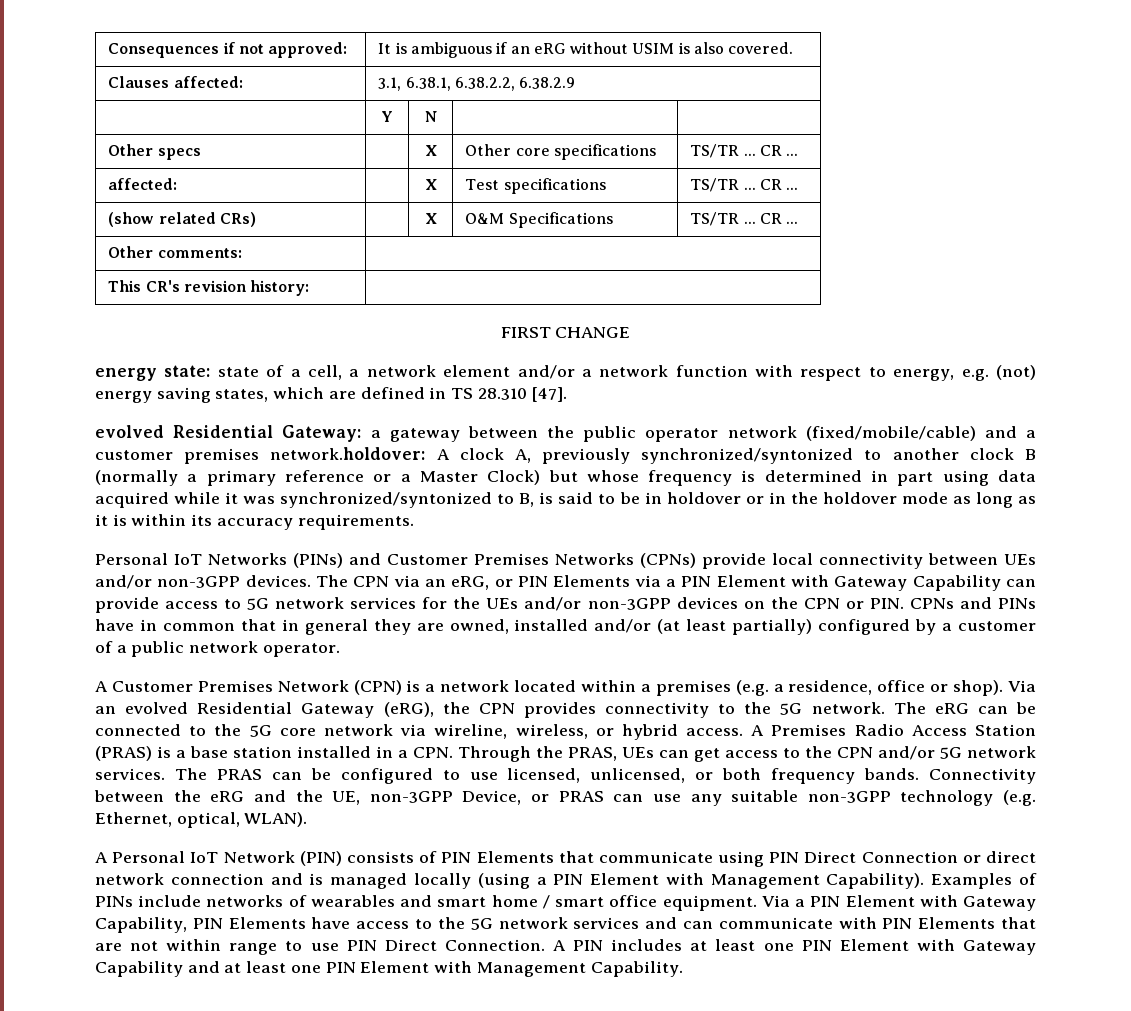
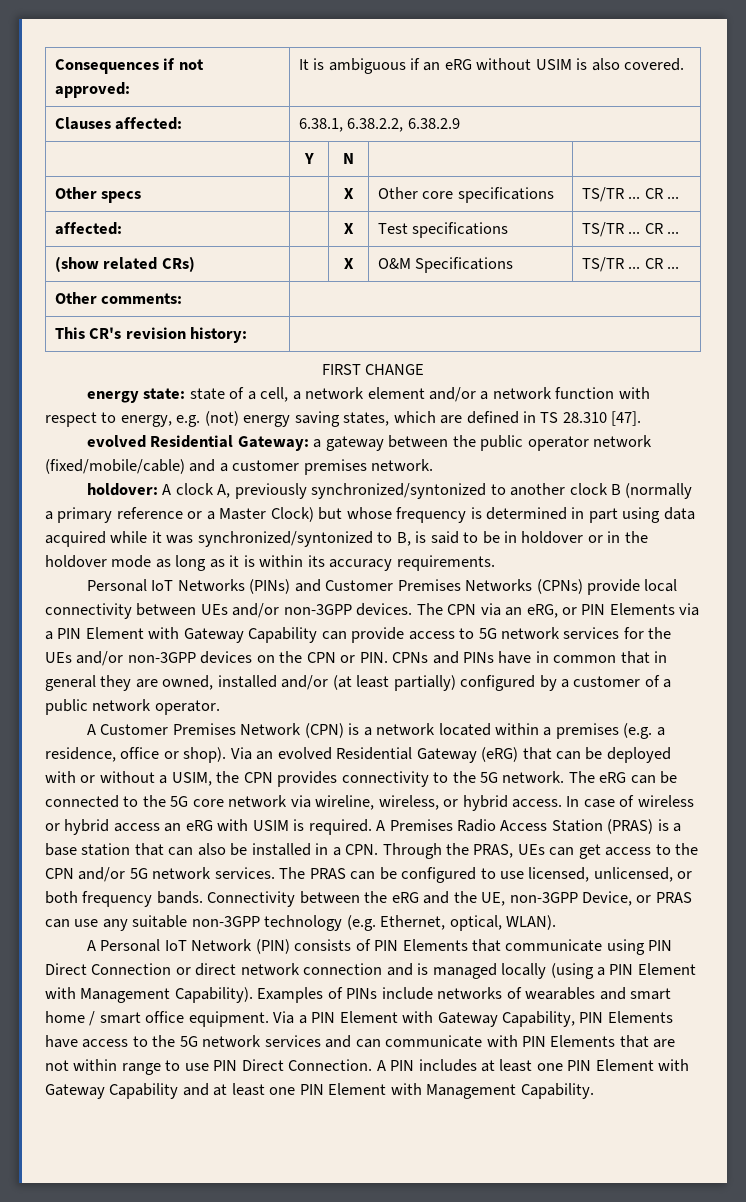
- Clauses affected: | 3.1, 6.38.1, 6.38.2.2, 6.38.2.9
+ Clauses affected: | 6.38.1, 6.38.2.2, 6.38.2.9
- a gateway between the public operator network (fixed/mobile/cable) and a customer premises network.holdover:
+ a gateway between the public operator network (fixed/mobile/cable) and a customer premises network.
+ holdover:
- Via an evolved Residential Gateway (eRG), the CPN provides connectivity to the 5G network.
+ Via an evolved Residential Gateway (eRG) that can be deployed with or without a USIM, the CPN provides connectivity to the 5G network.
+ In case of wireless or hybrid access an eRG with USIM is required.
- A Premises Radio Access Station (PRAS) is a base station installed in a CPN. Through the PRAS, UEs can get access to the CPN and/or 5G network services.
+ A Premises Radio Access Station (PRAS) is a base station that can also be installed in a CPN. Through the PRAS, UEs can get access to the CPN and/or 5G network services.

